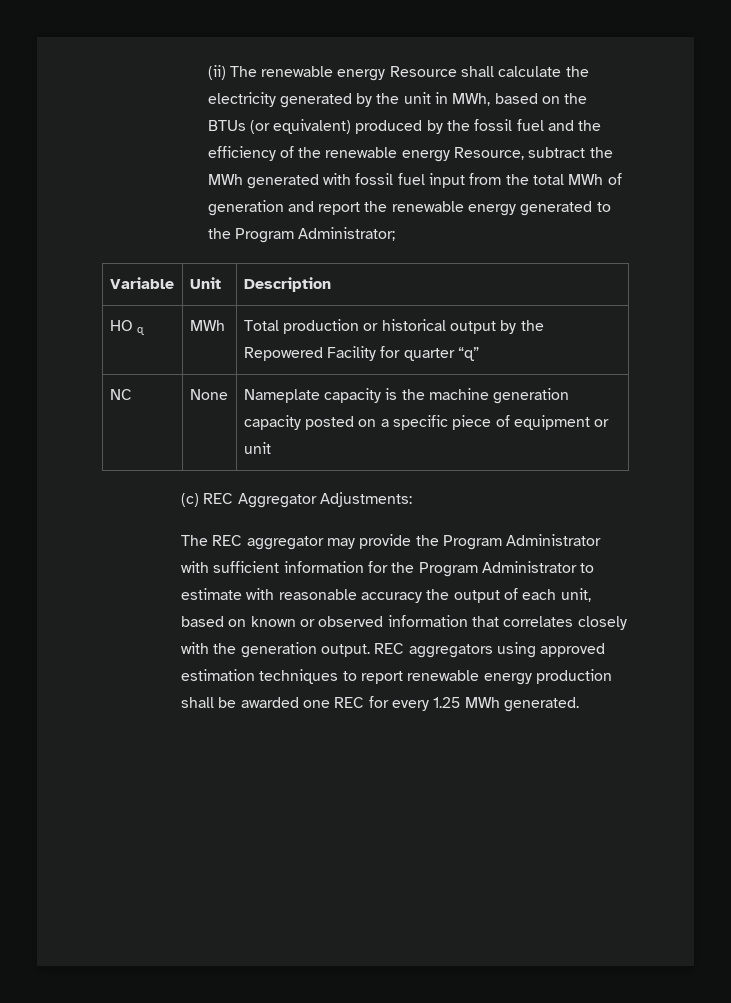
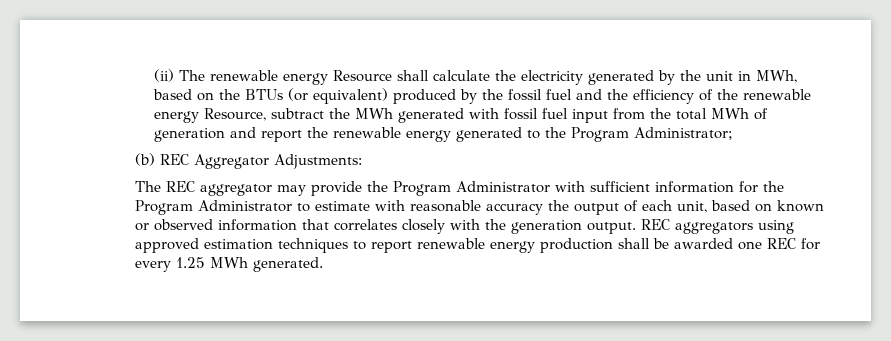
- Variable | Unit | Description
- HO q | MWh | Total production or historical output by the Repowered Facility for quarter “q”
- NC | None | Nameplate capacity is the machine generation capacity posted on a specific piece of equipment or unit
- (c) REC Aggregator Adjustments:
+ (b) REC Aggregator Adjustments:

